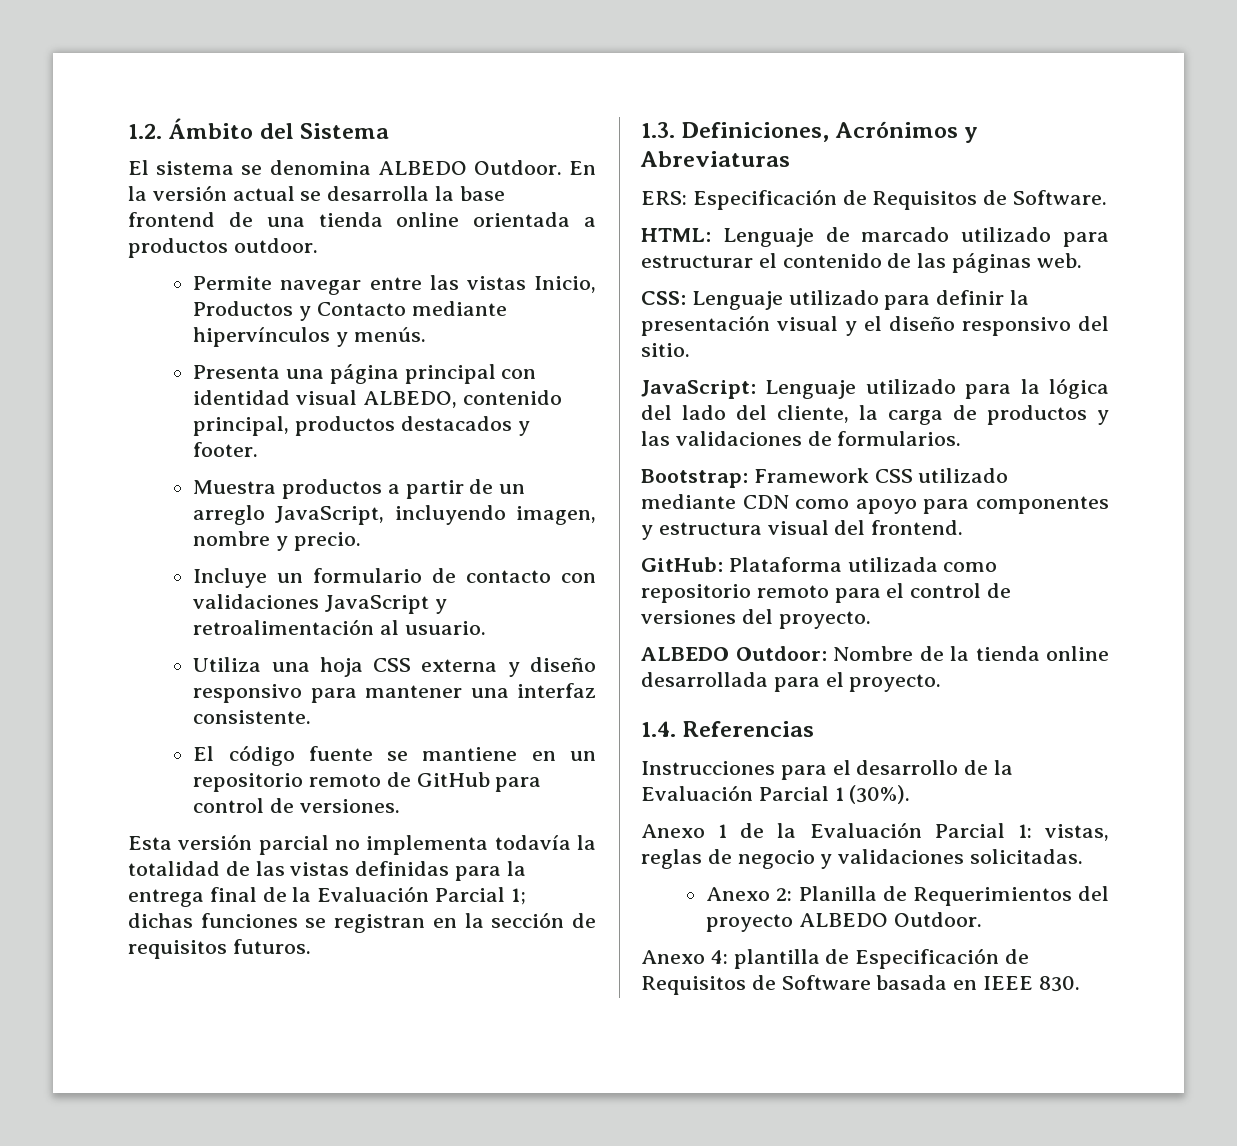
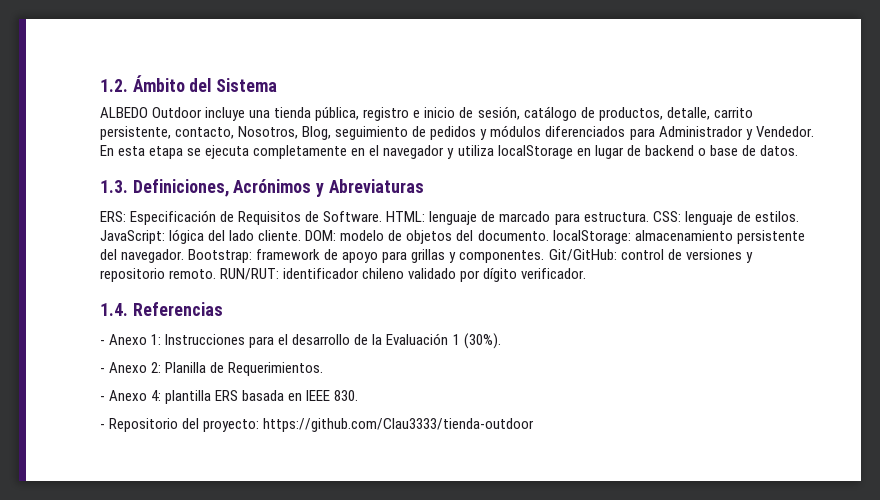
- El sistema se denomina ALBEDO Outdoor. En la versión actual se desarrolla la base frontend de una tienda online orientada a productos outdoor.
- Permite navegar entre las vistas Inicio, Productos y Contacto mediante hipervínculos y menús.
- Presenta una página principal con identidad visual ALBEDO, contenido principal, productos destacados y footer.
- Muestra productos a partir de un arreglo JavaScript, incluyendo imagen, nombre y precio.
- Incluye un formulario de contacto con validaciones JavaScript y retroalimentación al usuario.
- Utiliza una hoja CSS externa y diseño responsivo para mantener una interfaz consistente.
- El código fuente se mantiene en un repositorio remoto de GitHub para control de versiones.
- Esta versión parcial no implementa todavía la totalidad de las vistas definidas para la entrega final de la Evaluación Parcial 1; dichas funciones se registran en la sección de requisitos futuros.
+ ALBEDO Outdoor incluye una tienda pública, registro e inicio de sesión, catálogo de productos, detalle, carrito persistente, contacto, Nosotros, Blog, seguimiento de pedidos y módulos diferenciados para Administrador y Vendedor. En esta etapa se ejecuta completamente en el navegador y utiliza localStorage en lugar de backend o base de datos.
- ERS: Especificación de Requisitos de Software.
- HTML: Lenguaje de marcado utilizado para estructurar el contenido de las páginas web.
- CSS: Lenguaje utilizado para definir la presentación visual y el diseño responsivo del sitio.
- JavaScript: Lenguaje utilizado para la lógica del lado del cliente, la carga de productos y las validaciones de formularios.
- Bootstrap: Framework CSS utilizado mediante CDN como apoyo para componentes y estructura visual del frontend.
- GitHub: Plataforma utilizada como repositorio remoto para el control de versiones del proyecto.
- ALBEDO Outdoor: Nombre de la tienda online desarrollada para el proyecto.
+ ERS: Especificación de Requisitos de Software. HTML: lenguaje de marcado para estructura. CSS: lenguaje de estilos. JavaScript: lógica del lado cliente. DOM: modelo de objetos del documento. localStorage: almacenamiento persistente del navegador. Bootstrap: framework de apoyo para grillas y componentes. Git/GitHub: control de versiones y repositorio remoto. RUN/RUT: identificador chileno validado por dígito verificador.
- Instrucciones para el desarrollo de la Evaluación Parcial 1 (30%).
+ - Anexo 1: Instrucciones para el desarrollo de la Evaluación 1 (30%).
- Anexo 1 de la Evaluación Parcial 1: vistas, reglas de negocio y validaciones solicitadas.
- Anexo 2: Planilla de Requerimientos del proyecto ALBEDO Outdoor.
- Anexo 4: plantilla de Especificación de Requisitos de Software basada en IEEE 830.
+ - Anexo 2: Planilla de Requerimientos.
+ - Anexo 4: plantilla ERS basada en IEEE 830.
+ - Repositorio del proyecto: https://github.com/Clau3333/tienda-outdoor

